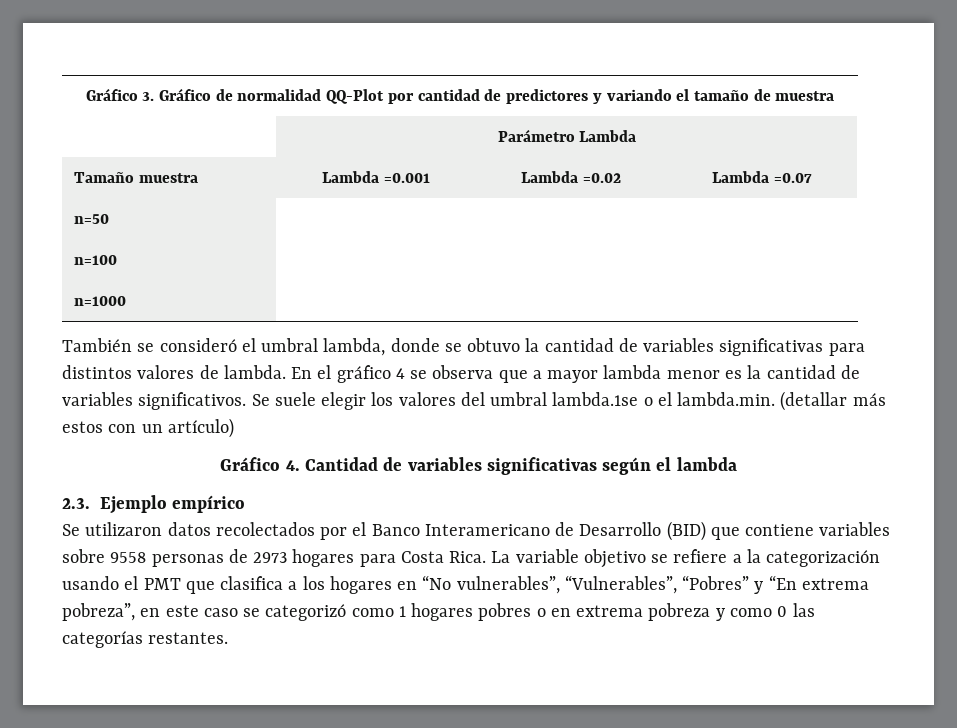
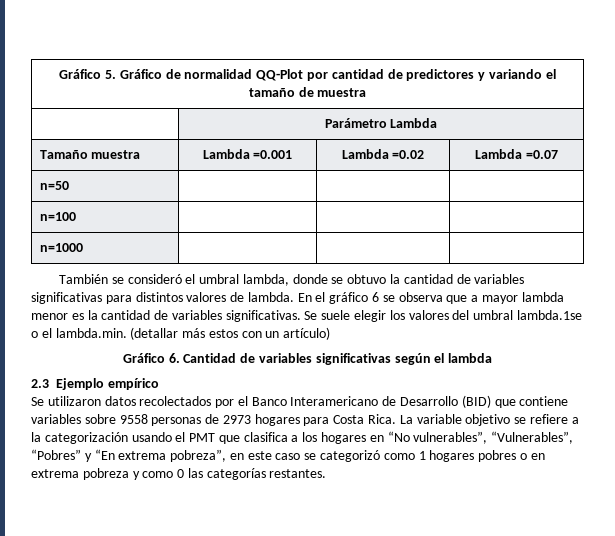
- Gráfico 3. Gráfico de normalidad QQ-Plot por cantidad de predictores y variando el tamaño de muestra
+ Gráfico 5. Gráfico de normalidad QQ-Plot por cantidad de predictores y variando el tamaño de muestra
- En el gráfico 4 se observa que a mayor lambda menor es la cantidad de variables significativos.
+ En el gráfico 6 se observa que a mayor lambda menor es la cantidad de variables significativas.
- Gráfico 4. Cantidad de variables significativas según el lambda
+ Gráfico 6. Cantidad de variables significativas según el lambda
- 2.3. Ejemplo empírico
+ 2.3 Ejemplo empírico

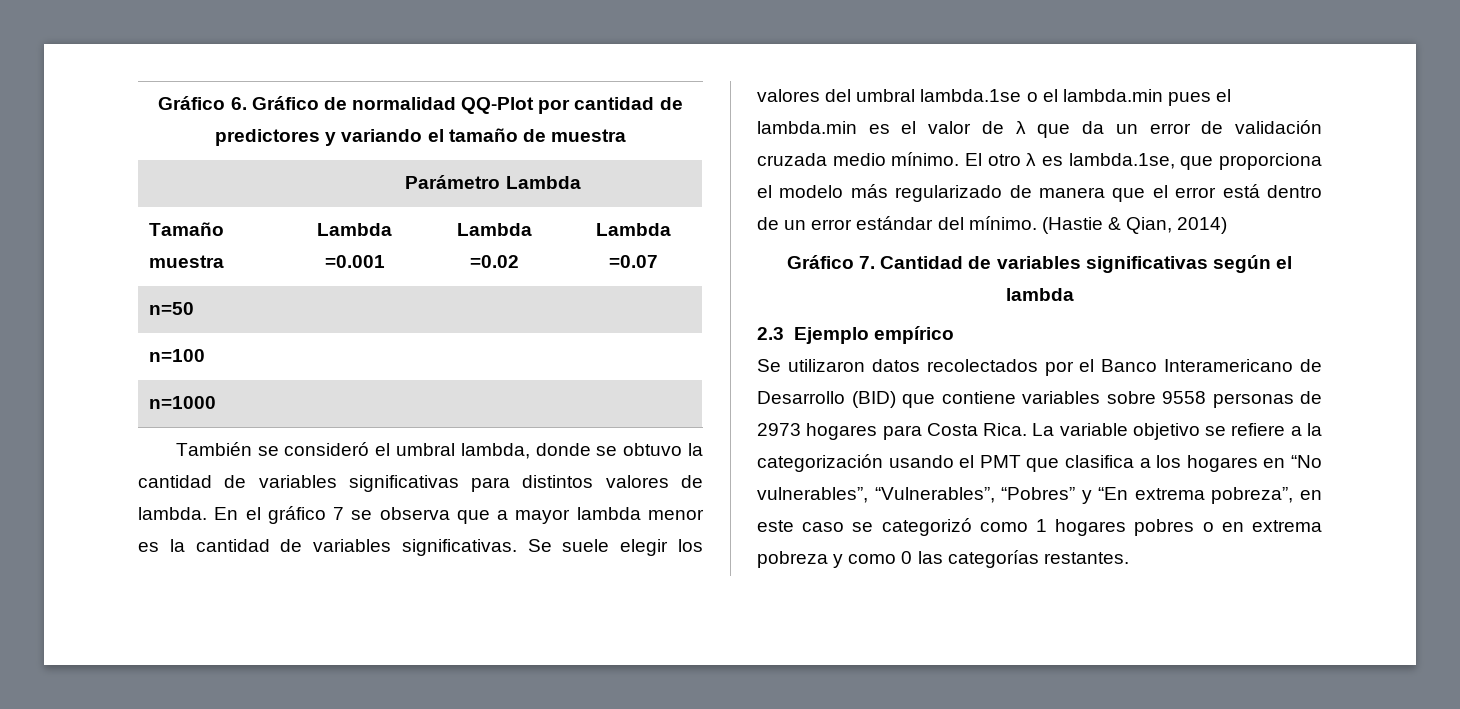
- Gráfico 5. Gráfico de normalidad QQ-Plot por cantidad de predictores y variando el tamaño de muestra
+ Gráfico 6. Gráfico de normalidad QQ-Plot por cantidad de predictores y variando el tamaño de muestra
- En el gráfico 6 se observa que a mayor lambda menor es la cantidad de variables significativas.
+ En el gráfico 7 se observa que a mayor lambda menor es la cantidad de variables significativas.
- Se suele elegir los valores del umbral lambda.1se o el lambda.min. (detallar más estos con un artículo)
- Gráfico 6. Cantidad de variables significativas según el lambda
+ Se suele elegir los valores del umbral lambda.1se o el lambda.min pues el lambda.min es el valor de λ que da un error de validación cruzada medio mínimo. El otro λ es lambda.1se, que proporciona el modelo más regularizado de manera que el error está dentro de un error estándar del mínimo. (Hastie & Qian, 2014)
+ Gráfico 7. Cantidad de variables significativas según el lambda

